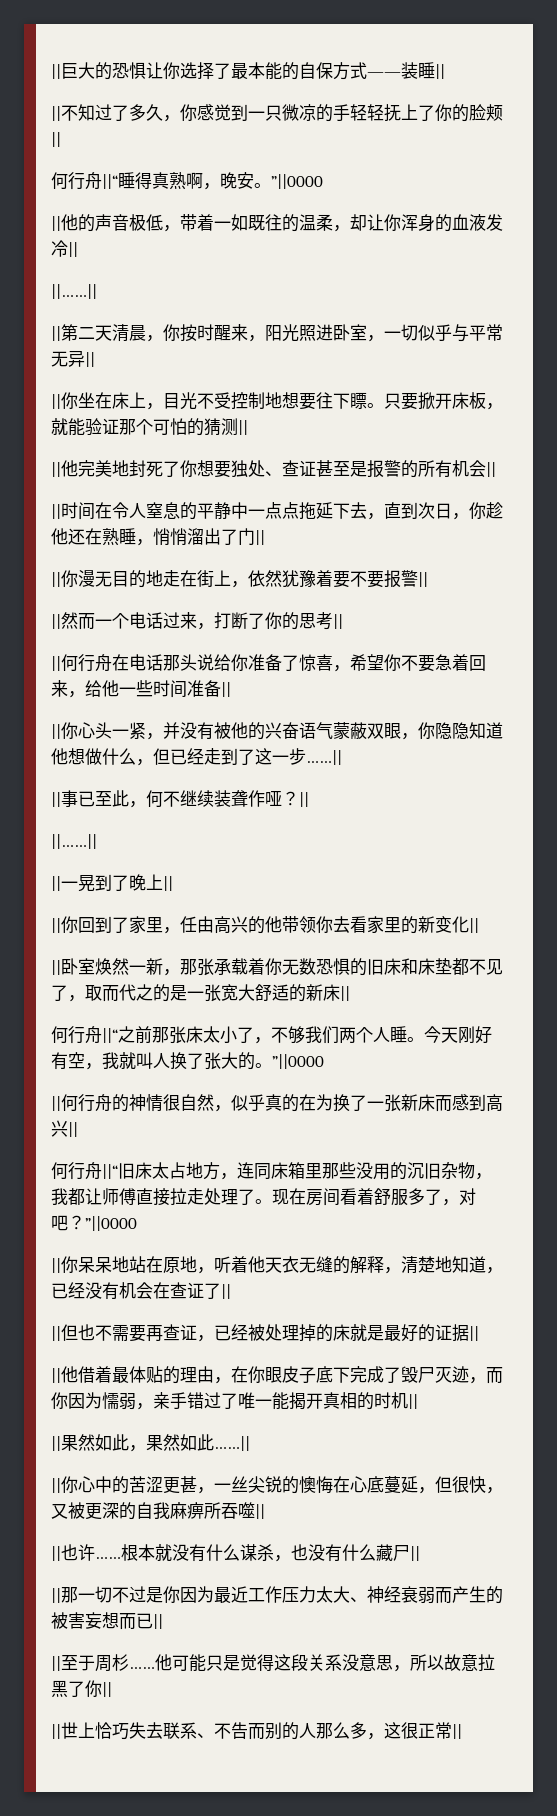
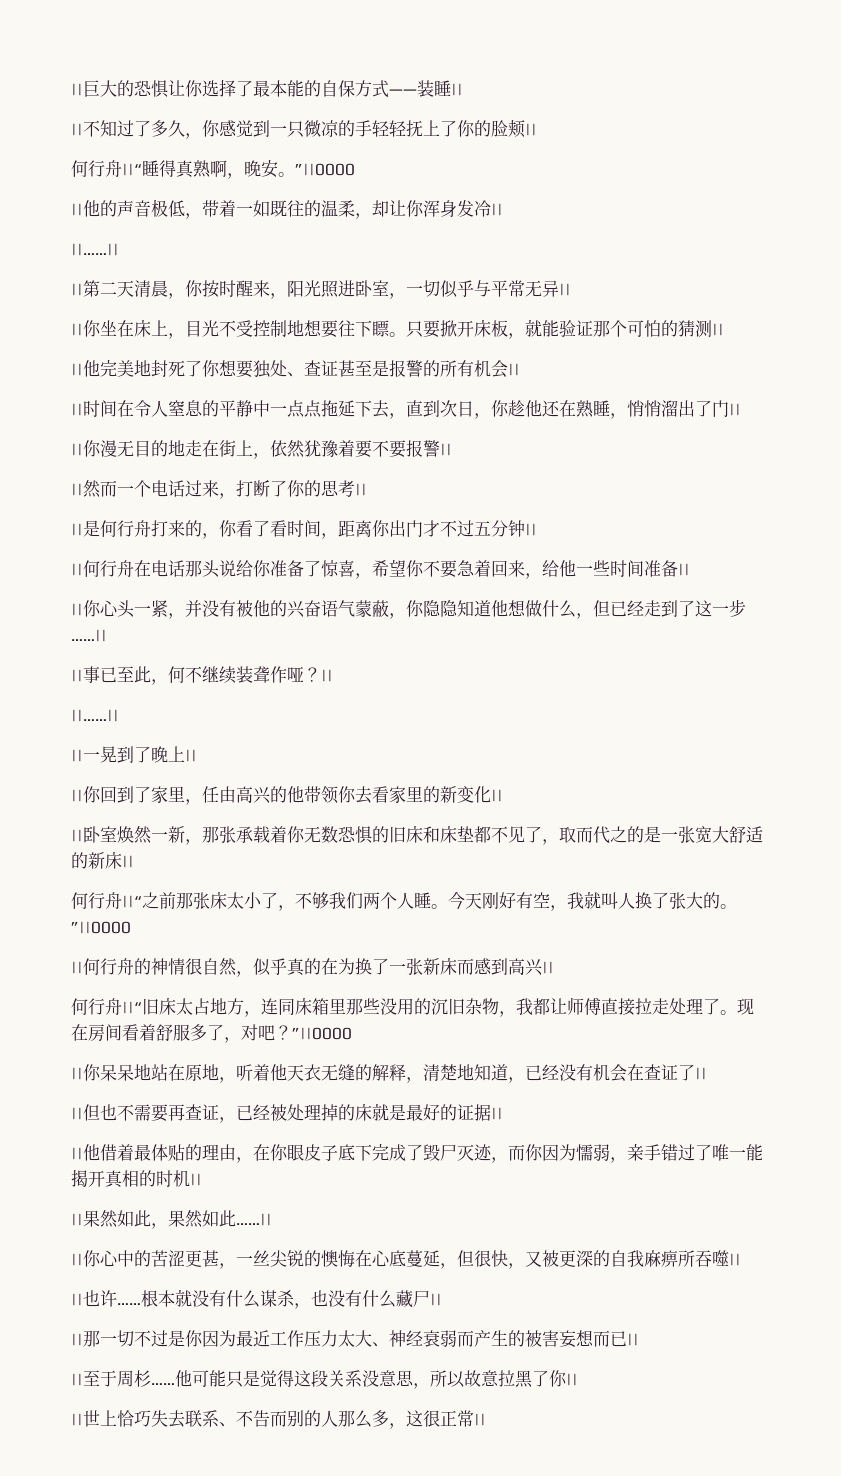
- ||他的声音极低，带着一如既往的温柔，却让你浑身的血液发冷||
+ ||他的声音极低，带着一如既往的温柔，却让你浑身发冷||
+ ||是何行舟打来的，你看了看时间，距离你出门才不过五分钟||
- ||你心头一紧，并没有被他的兴奋语气蒙蔽双眼，你隐隐知道他想做什么，但已经走到了这一步……||
+ ||你心头一紧，并没有被他的兴奋语气蒙蔽，你隐隐知道他想做什么，但已经走到了这一步……||

